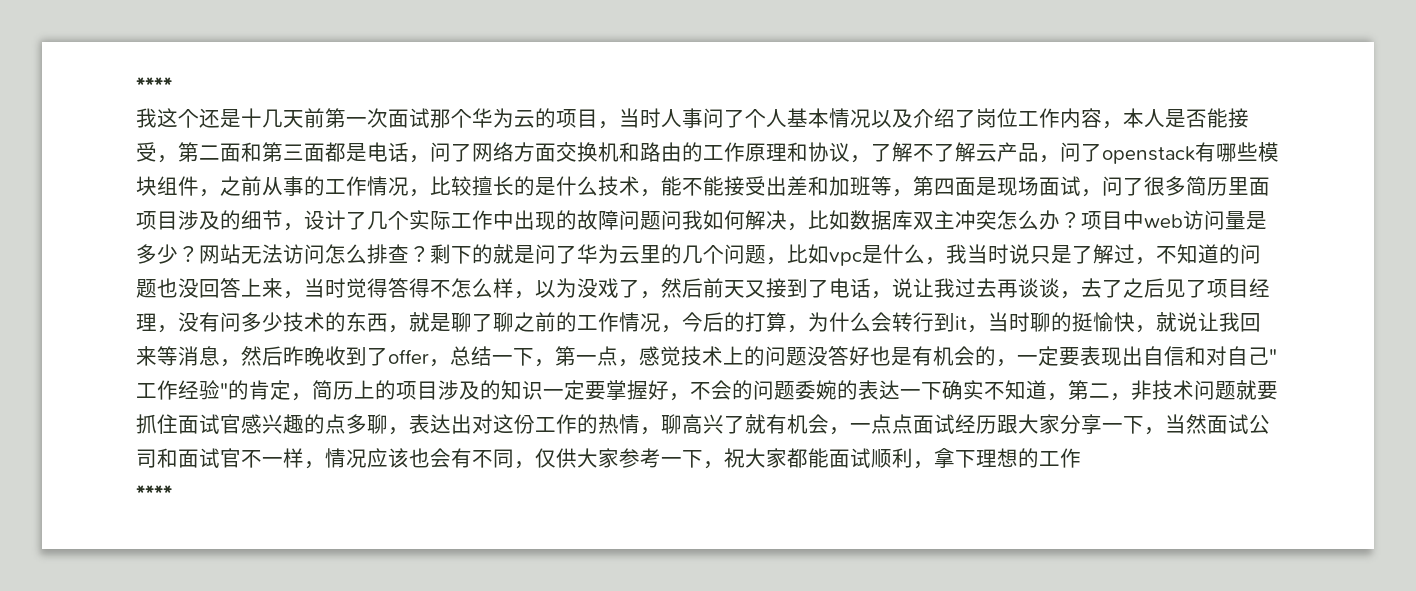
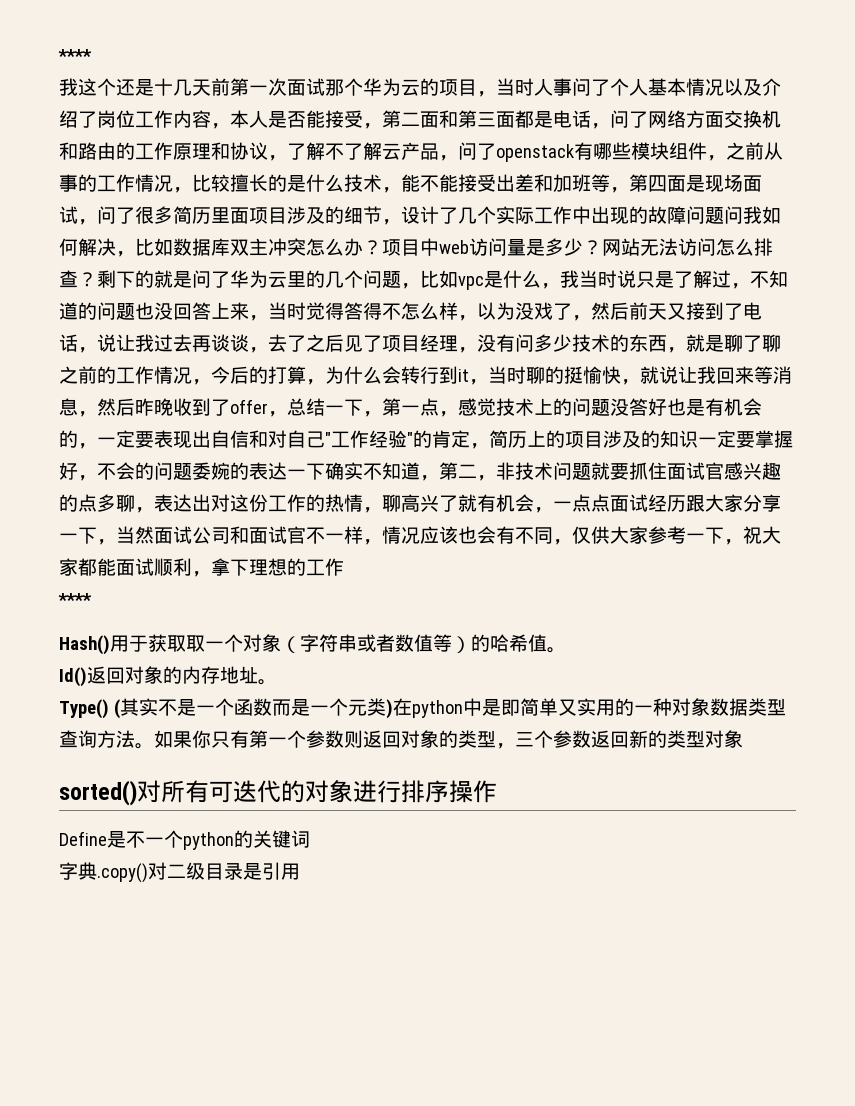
+ Hash()用于获取取一个对象（字符串或者数值等）的哈希值。
+ Id()返回对象的内存地址。
+ Type() (其实不是一个函数而是一个元类)在python中是即简单又实用的一种对象数据类型查询方法。如果你只有第一个参数则返回对象的类型，三个参数返回新的类型对象
+ sorted()对所有可迭代的对象进行排序操作
+ Define是不一个python的关键词
+ 字典.copy()对二级目录是引用

